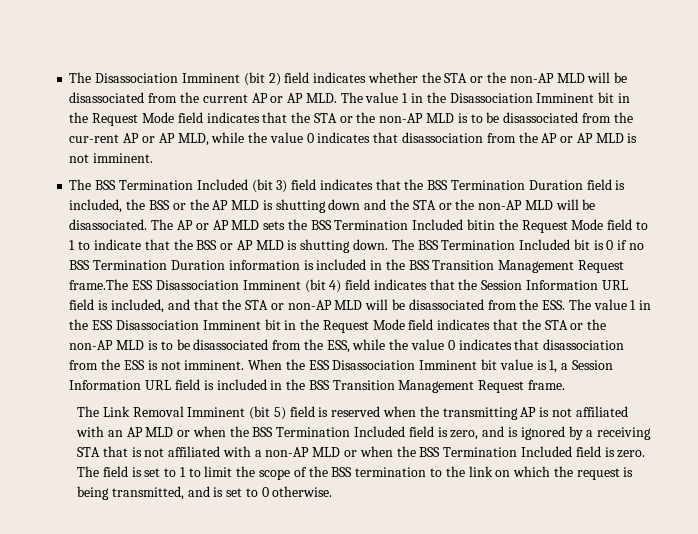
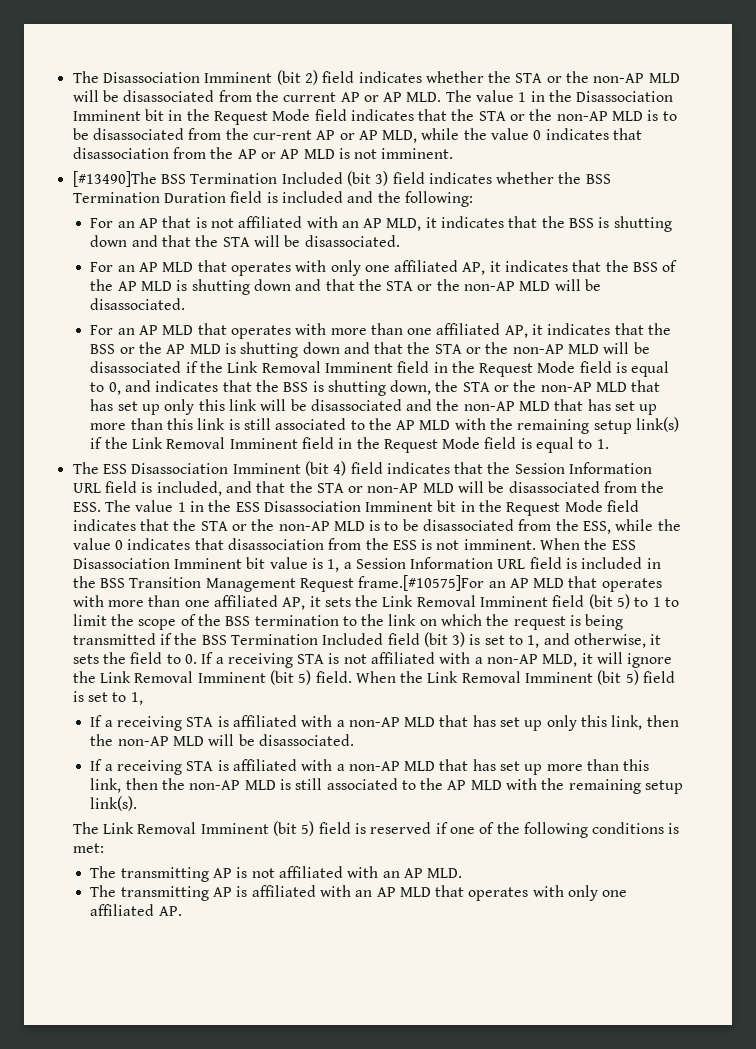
- The BSS Termination Included (bit 3) field indicates that the BSS Termination Duration field is included, the BSS or the AP MLD is shutting down and the STA or the non-AP MLD will be disassociated. The AP or AP MLD sets the BSS Termination Included bitin the Request Mode field to 1 to indicate that the BSS or AP MLD is shutting down. The BSS Termination Included bit is 0 if no BSS Termination Duration information is included in the BSS Transition Management Request frame.The ESS Disassociation Imminent (bit 4) field indicates that the Session Information URL field is included, and that the STA or non-AP MLD will be disassociated from the ESS. The value 1 in the ESS Disassociation Imminent bit in the Request Mode field indicates that the STA or the non-AP MLD is to be disassociated from the ESS, while the value 0 indicates that disassociation from the ESS is not imminent.
+ [#13490]The BSS Termination Included (bit 3) field indicates whether the BSS Termination Duration field is included and the following:
+ For an AP that is not affiliated with an AP MLD, it indicates that the BSS is shutting down and that the STA will be disassociated.
+ For an AP MLD that operates with only one affiliated AP, it indicates that the BSS of the AP MLD is shutting down and that the STA or the non-AP MLD will be disassociated.
+ For an AP MLD that operates with more than one affiliated AP, it indicates that the BSS or the AP MLD is shutting down and that the STA or the non-AP MLD will be disassociated if the Link Removal Imminent field in the Request Mode field is equal to 0, and indicates that the BSS is shutting down, the STA or the non-AP MLD that has set up only this link will be disassociated and the non-AP MLD that has set up more than this link is still associated to the AP MLD with the remaining setup link(s) if the Link Removal Imminent field in the Request Mode field is equal to 1.
+ The ESS Disassociation Imminent (bit 4) field indicates that the Session Information URL field is included, and that the STA or non-AP MLD will be disassociated from the ESS. The value 1 in the ESS Disassociation Imminent bit in the Request Mode field indicates that the STA or the non-AP MLD is to be disassociated from the ESS, while the value 0 indicates that disassociation from the ESS is not imminent.
- When the ESS Disassociation Imminent bit value is 1, a Session Information URL field is included in the BSS Transition Management Request frame.
- The Link Removal Imminent (bit 5) field is reserved when the transmitting AP is not affiliated with an AP MLD or when the BSS Termination Included field is zero, and is ignored by a receiving STA that is not affiliated with a non-AP MLD or when the BSS Termination Included field is zero. The field is set to 1 to limit the scope of the BSS termination to the link on which the request is being transmitted, and is set to 0 otherwise.
+ When the ESS Disassociation Imminent bit value is 1, a Session Information URL field is included in the BSS Transition Management Request frame.[#10575]For an AP MLD that operates with more than one affiliated AP, it sets the Link Removal Imminent field (bit 5) to 1 to limit the scope of the BSS termination to the link on which the request is being transmitted if the BSS Termination Included field (bit 3) is set to 1, and otherwise, it sets the field to 0. If a receiving STA is not affiliated with a non-AP MLD, it will ignore the Link Removal Imminent (bit 5) field. When the Link Removal Imminent (bit 5) field is set to 1,
+ If a receiving STA is affiliated with a non-AP MLD that has set up only this link, then the non-AP MLD will be disassociated.
+ If a receiving STA is affiliated with a non-AP MLD that has set up more than this link, then the non-AP MLD is still associated to the AP MLD with the remaining setup link(s).
+ The Link Removal Imminent (bit 5) field is reserved if one of the following conditions is met:
+ The transmitting AP is not affiliated with an AP MLD.
+ The transmitting AP is affiliated with an AP MLD that operates with only one affiliated AP.

